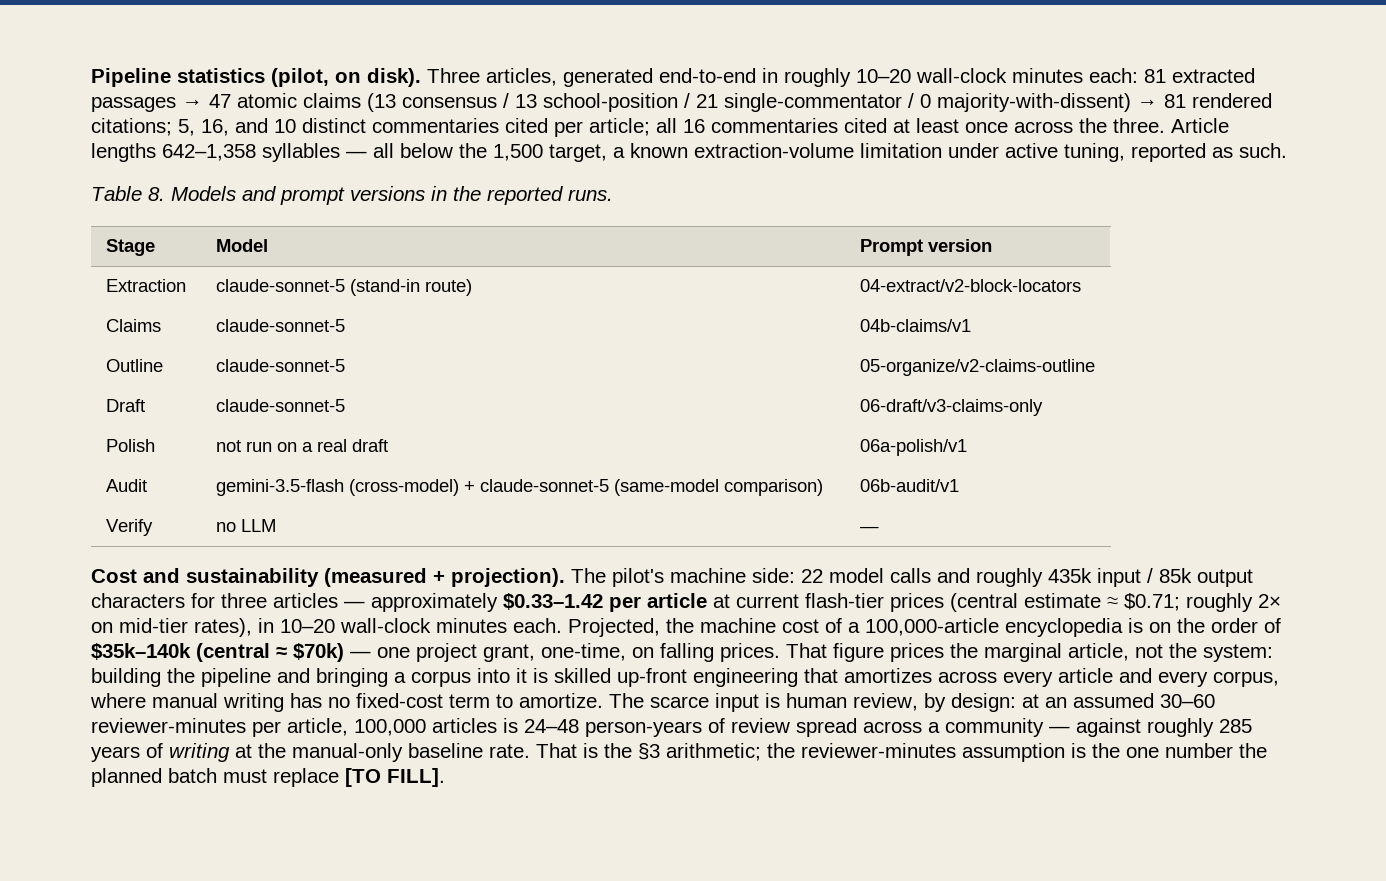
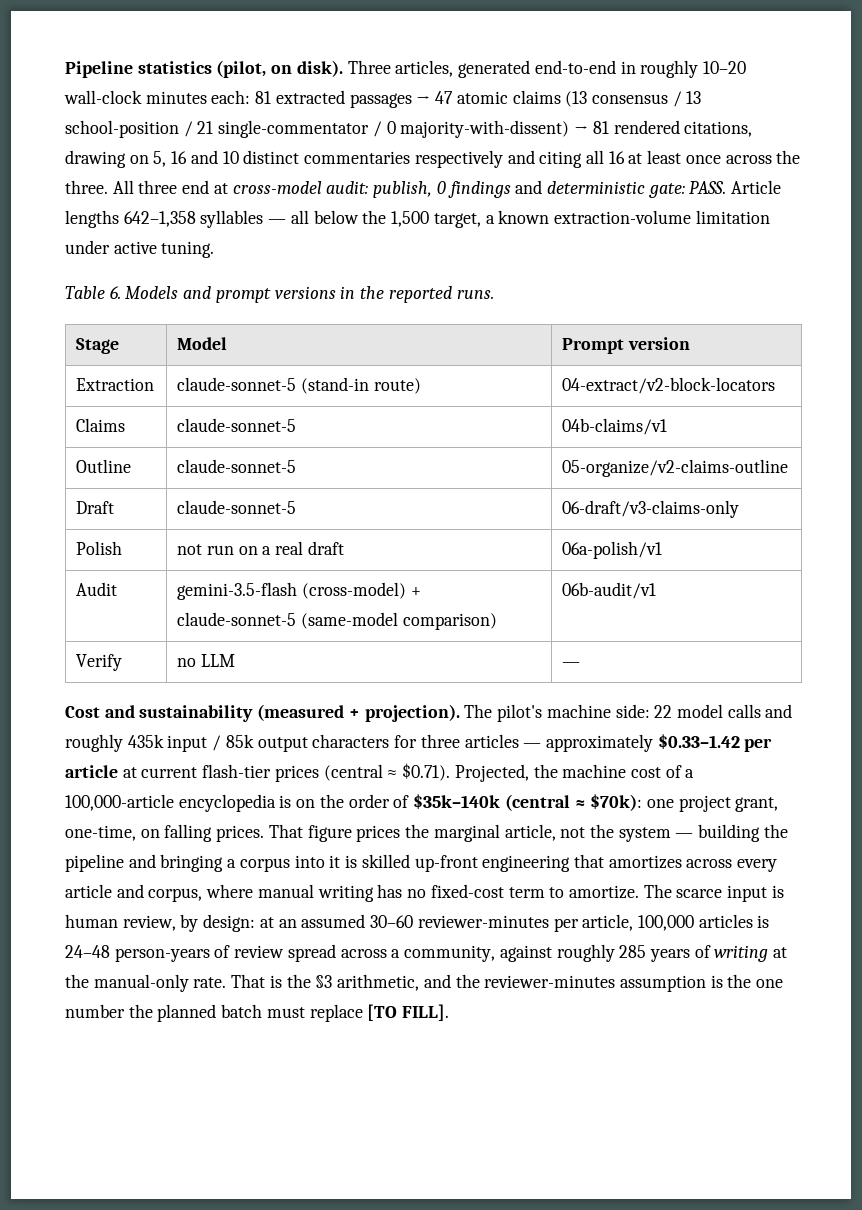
- Three articles, generated end-to-end in roughly 10–20 wall-clock minutes each: 81 extracted passages → 47 atomic claims (13 consensus / 13 school-position / 21 single-commentator / 0 majority-with-dissent) → 81 rendered citations; 5, 16, and 10 distinct commentaries cited per article; all 16 commentaries cited at least once across the three.
+ Three articles, generated end-to-end in roughly 10–20 wall-clock minutes each: 81 extracted passages → 47 atomic claims (13 consensus / 13 school-position / 21 single-commentator / 0 majority-with-dissent) → 81 rendered citations, drawing on 5, 16 and 10 distinct commentaries respectively and citing all 16 at least once across the three.
+ All three end at cross-model audit: publish, 0 findings and deterministic gate: PASS.
- Article lengths 642–1,358 syllables — all below the 1,500 target, a known extraction-volume limitation under active tuning, reported as such.
+ Article lengths 642–1,358 syllables — all below the 1,500 target, a known extraction-volume limitation under active tuning.
- Table 8. Models and prompt versions in the reported runs.
+ Table 6. Models and prompt versions in the reported runs.
- The pilot's machine side: 22 model calls and roughly 435k input / 85k output characters for three articles — approximately $0.33–1.42 per article at current flash-tier prices (central estimate ≈ $0.71; roughly 2× on mid-tier rates), in 10–20 wall-clock minutes each. Projected, the machine cost of a 100,000-article encyclopedia is on the order of $35k–140k (central ≈ $70k) — one project grant, one-time, on falling prices.
+ The pilot's machine side: 22 model calls and roughly 435k input / 85k output characters for three articles — approximately $0.33–1.42 per article at current flash-tier prices (central ≈ $0.71). Projected, the machine cost of a 100,000-article encyclopedia is on the order of $35k–140k (central ≈ $70k): one project grant, one-time, on falling prices.
- That figure prices the marginal article, not the system: building the pipeline and bringing a corpus into it is skilled up-front engineering that amortizes across every article and every corpus, where manual writing has no fixed-cost term to amortize.
+ That figure prices the marginal article, not the system — building the pipeline and bringing a corpus into it is skilled up-front engineering that amortizes across every article and corpus, where manual writing has no fixed-cost term to amortize.
- The scarce input is human review, by design: at an assumed 30–60 reviewer-minutes per article, 100,000 articles is 24–48 person-years of review spread across a community — against roughly 285 years of writing at the manual-only baseline rate.
+ The scarce input is human review, by design: at an assumed 30–60 reviewer-minutes per article, 100,000 articles is 24–48 person-years of review spread across a community, against roughly 285 years of writing at the manual-only rate.
- That is the §3 arithmetic; the reviewer-minutes assumption is the one number the planned batch must replace [TO FILL].
+ That is the §3 arithmetic, and the reviewer-minutes assumption is the one number the planned batch must replace [TO FILL].

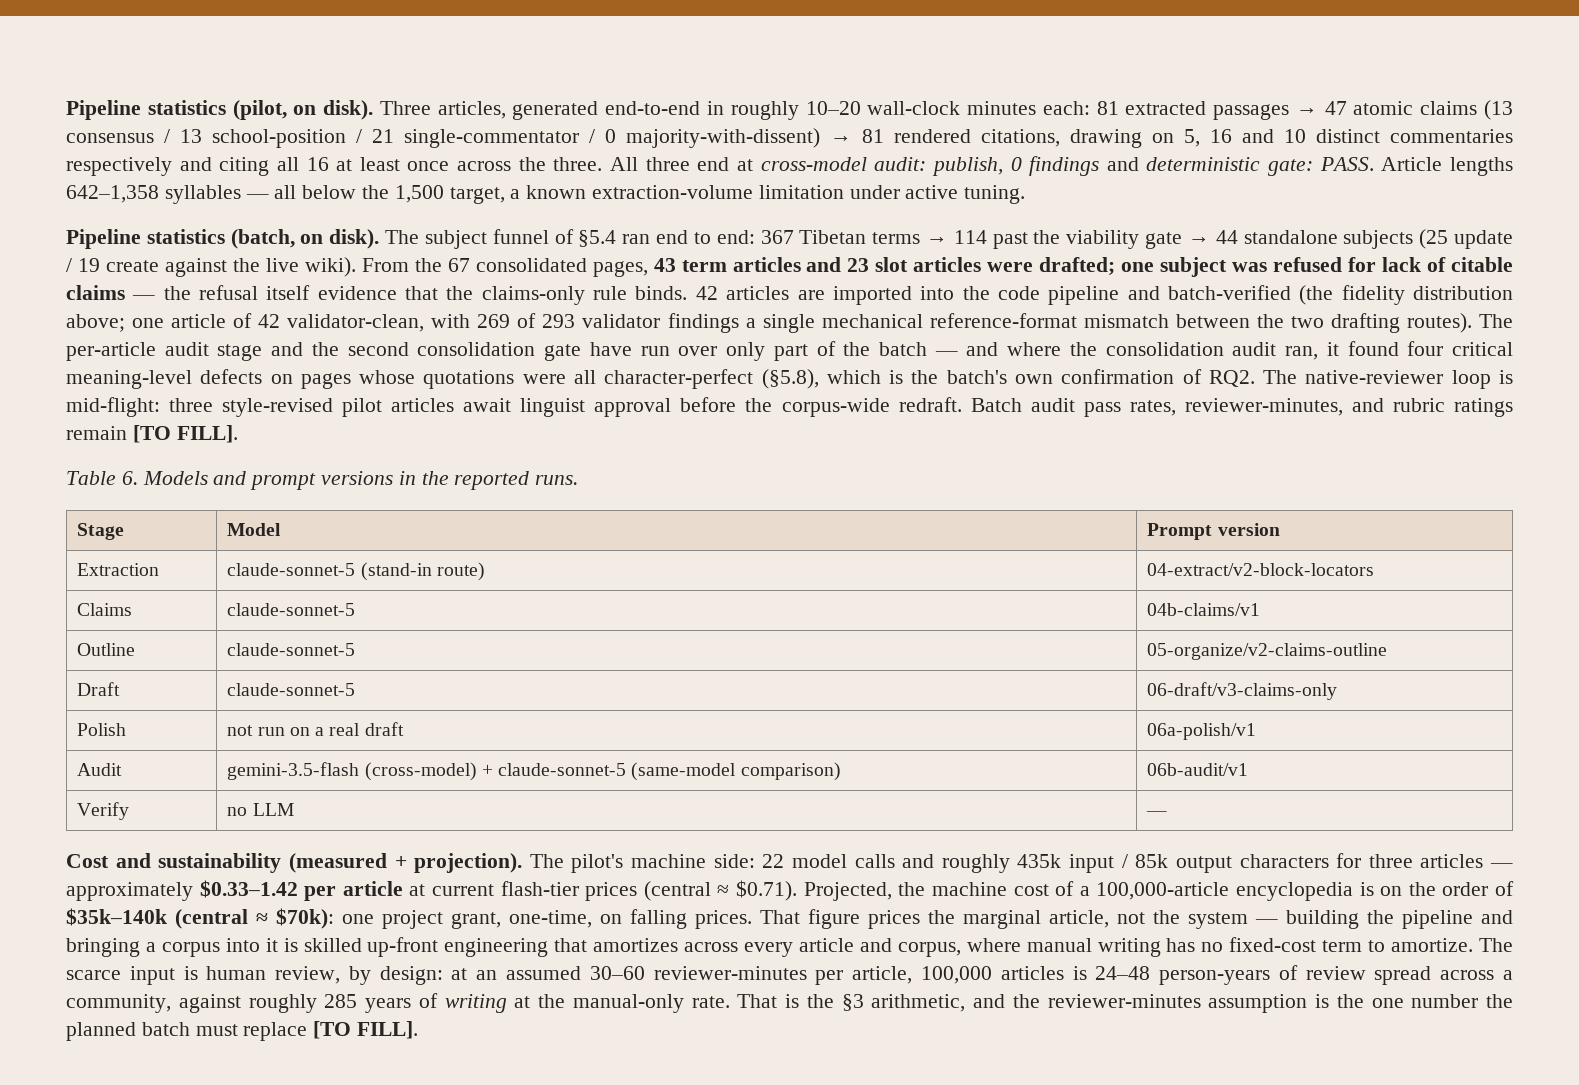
+ Pipeline statistics (batch, on disk). The subject funnel of §5.4 ran end to end: 367 Tibetan terms → 114 past the viability gate → 44 standalone subjects (25 update / 19 create against the live wiki). From the 67 consolidated pages, 43 term articles and 23 slot articles were drafted; one subject was refused for lack of citable claims — the refusal itself evidence that the claims-only rule binds. 42 articles are imported into the code pipeline and batch-verified (the fidelity distribution above; one article of 42 validator-clean, with 269 of 293 validator findings a single mechanical reference-format mismatch between the two drafting routes). The per-article audit stage and the second consolidation gate have run over only part of the batch — and where the consolidation audit ran, it found four critical meaning-level defects on pages whose quotations were all character-perfect (§5.8), which is the batch's own confirmation of RQ2. The native-reviewer loop is mid-flight: three style-revised pilot articles await linguist approval before the corpus-wide redraft. Batch audit pass rates, reviewer-minutes, and rubric ratings remain [TO FILL].

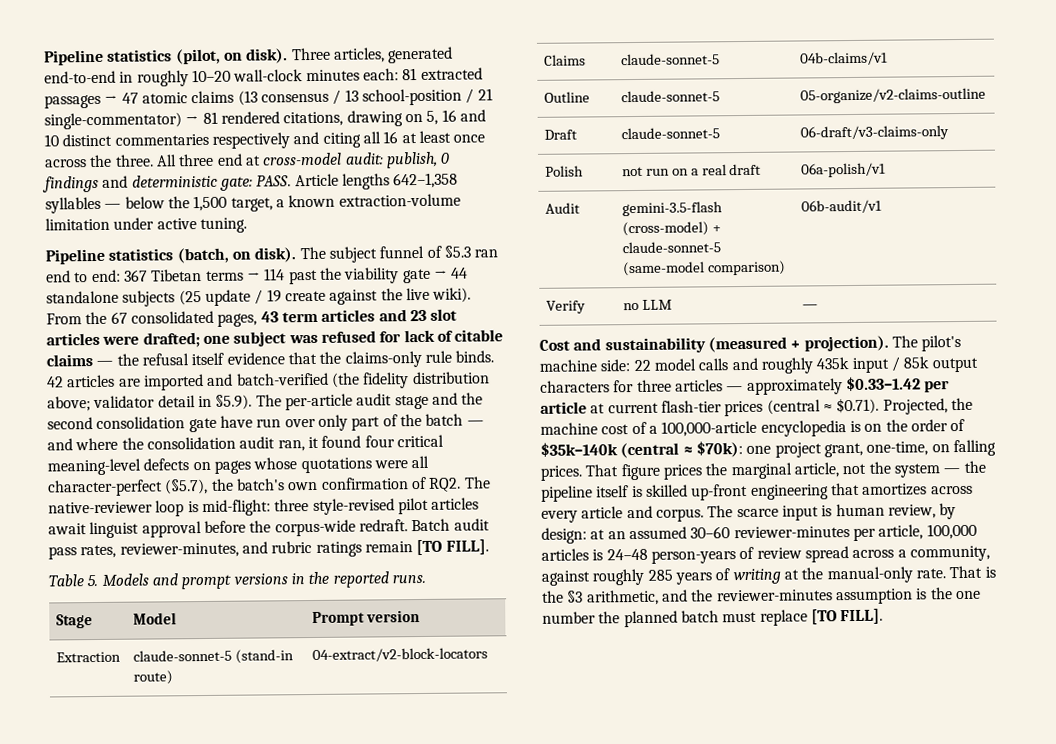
- Three articles, generated end-to-end in roughly 10–20 wall-clock minutes each: 81 extracted passages → 47 atomic claims (13 consensus / 13 school-position / 21 single-commentator / 0 majority-with-dissent) → 81 rendered citations, drawing on 5, 16 and 10 distinct commentaries respectively and citing all 16 at least once across the three.
+ Three articles, generated end-to-end in roughly 10–20 wall-clock minutes each: 81 extracted passages → 47 atomic claims (13 consensus / 13 school-position / 21 single-commentator) → 81 rendered citations, drawing on 5, 16 and 10 distinct commentaries respectively and citing all 16 at least once across the three.
- Article lengths 642–1,358 syllables — all below the 1,500 target, a known extraction-volume limitation under active tuning.
+ Article lengths 642–1,358 syllables — below the 1,500 target, a known extraction-volume limitation under active tuning.
- The subject funnel of §5.4 ran end to end: 367 Tibetan terms → 114 past the viability gate → 44 standalone subjects (25 update / 19 create against the live wiki).
+ The subject funnel of §5.3 ran end to end: 367 Tibetan terms → 114 past the viability gate → 44 standalone subjects (25 update / 19 create against the live wiki).
- 42 articles are imported into the code pipeline and batch-verified (the fidelity distribution above;
+ 42 articles are imported and batch-verified (the fidelity distribution above;
- one article of 42 validator-clean, with 269 of 293 validator findings a single mechanical reference-format mismatch between the two drafting routes). The per-article audit stage and the second consolidation gate have run over only part of the batch — and where the consolidation audit ran, it found four critical meaning-level defects on pages whose quotations were all character-perfect (§5.8), which is the batch's own confirmation of RQ2. The native-reviewer loop is mid-flight:
+ validator detail in §5.9). The per-article audit stage and the second consolidation gate have run over only part of the batch — and where the consolidation audit ran, it found four critical meaning-level defects on pages whose quotations were all character-perfect (§5.7), the batch's own confirmation of RQ2. The native-reviewer loop is mid-flight:
- Table 6. Models and prompt versions in the reported runs.
+ Table 5. Models and prompt versions in the reported runs.
- That figure prices the marginal article, not the system — building the pipeline and bringing a corpus into it is skilled up-front engineering that amortizes across every article and corpus, where manual writing has no fixed-cost term to amortize.
+ That figure prices the marginal article, not the system — the pipeline itself is skilled up-front engineering that amortizes across every article and corpus.

